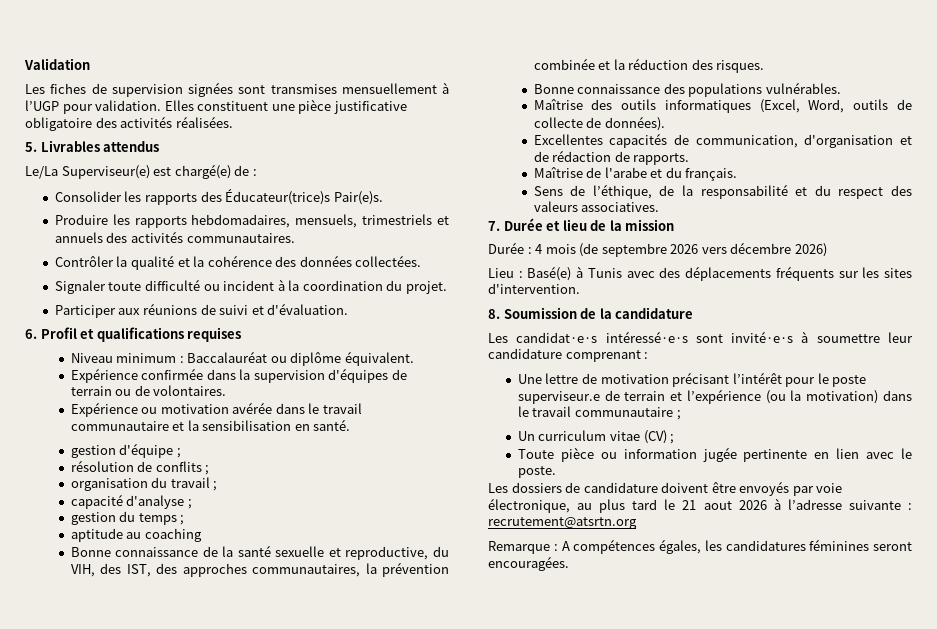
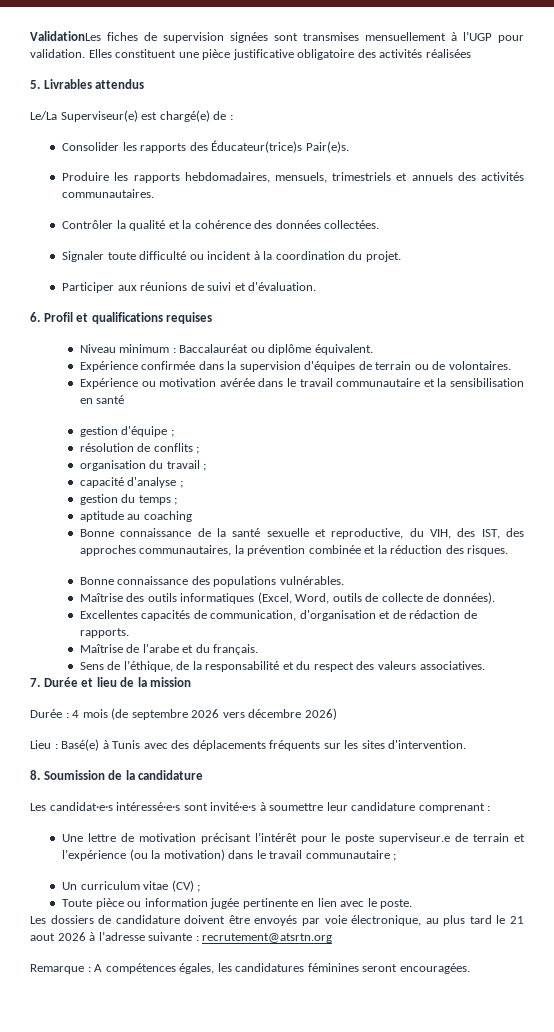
- Validation
- Les fiches de supervision signées sont transmises mensuellement à l’UGP pour validation.
+ ValidationLes fiches de supervision signées sont transmises mensuellement à l’UGP pour validation.
- Elles constituent une pièce justificative obligatoire des activités réalisées.
+ Elles constituent une pièce justificative obligatoire des activités réalisées
- Expérience ou motivation avérée dans le travail communautaire et la sensibilisation en santé.
+ Expérience ou motivation avérée dans le travail communautaire et la sensibilisation en santé

